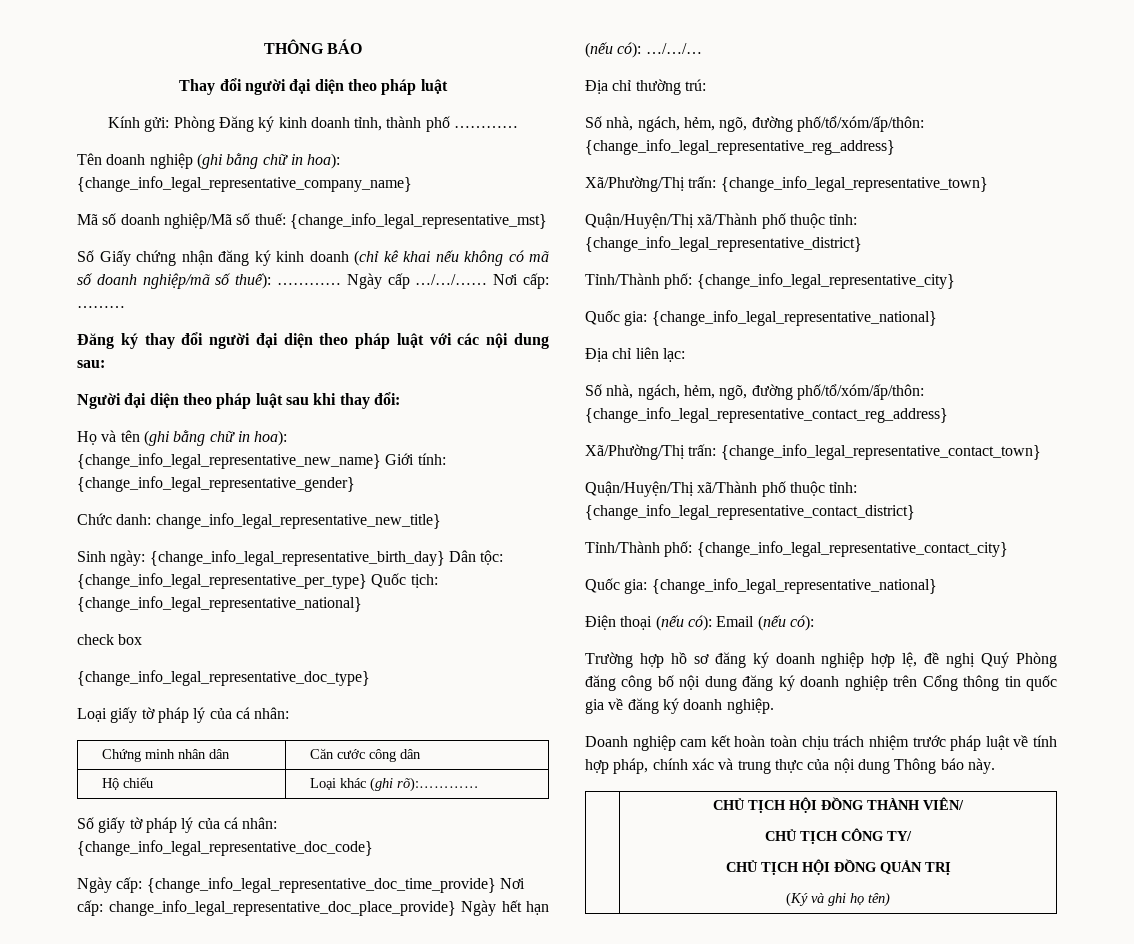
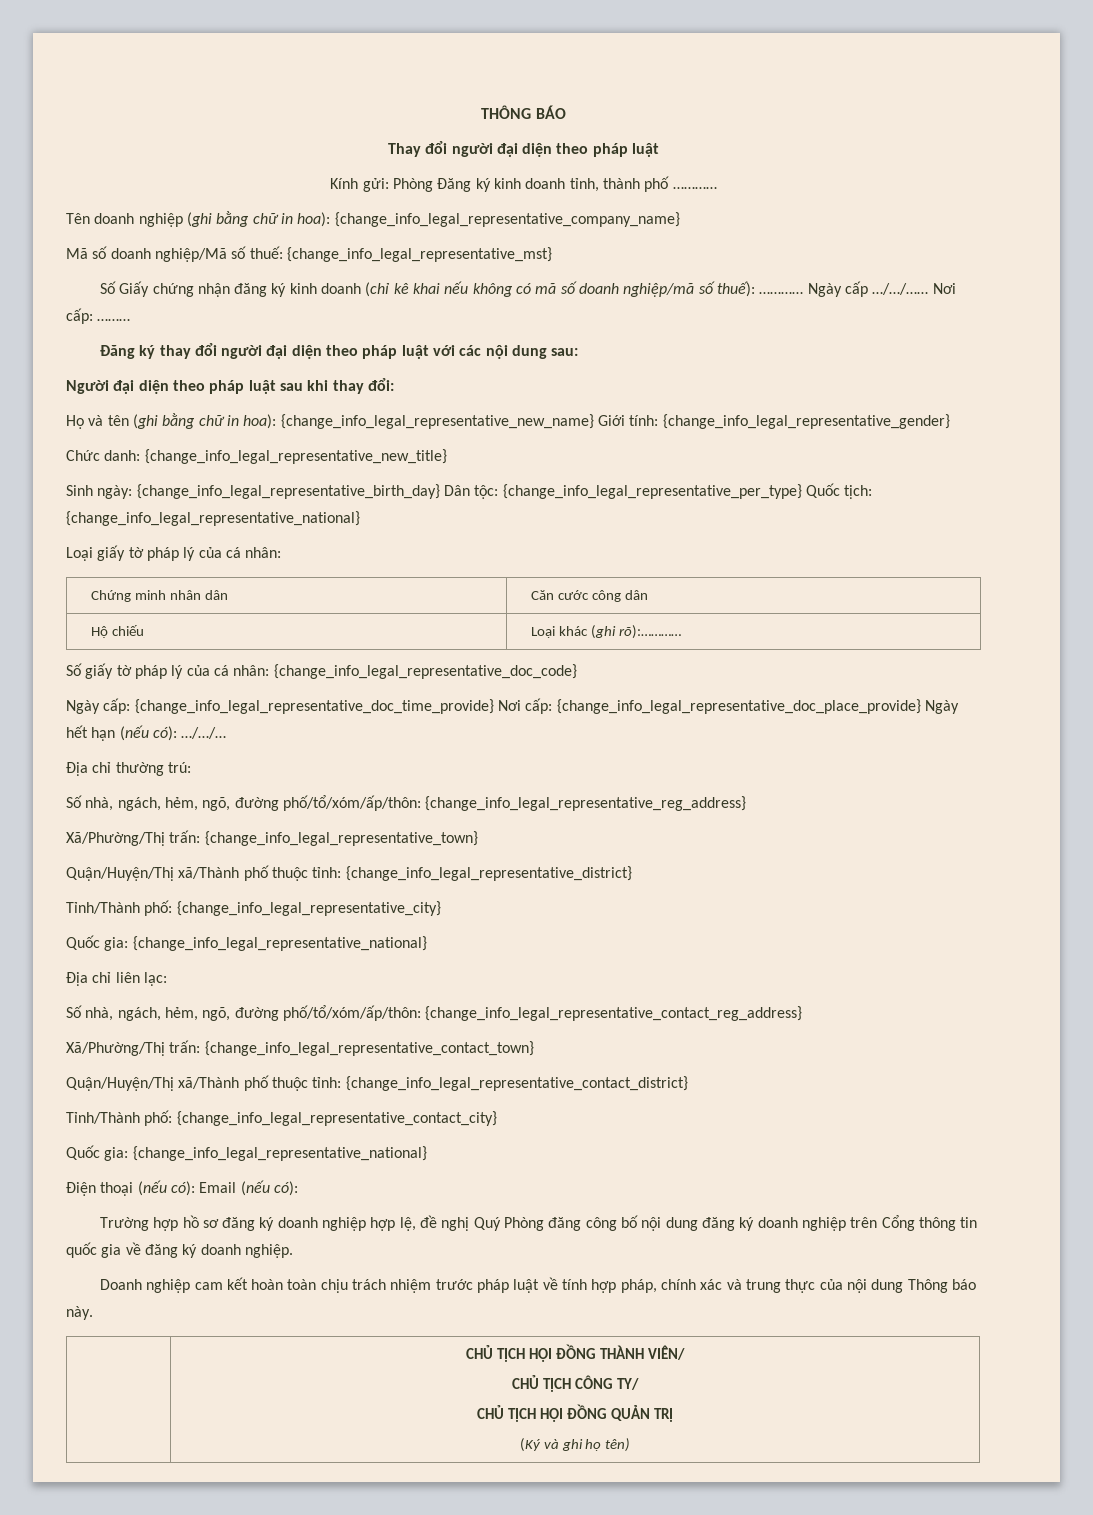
- Chức danh: change_info_legal_representative_new_title}
+ Chức danh: {change_info_legal_representative_new_title}
- check box
- {change_info_legal_representative_doc_type}
- Ngày cấp: {change_info_legal_representative_doc_time_provide} Nơi cấp: change_info_legal_representative_doc_place_provide} Ngày hết hạn (nếu có): …/…/…
+ Ngày cấp: {change_info_legal_representative_doc_time_provide} Nơi cấp: {change_info_legal_representative_doc_place_provide} Ngày hết hạn (nếu có): …/…/…

